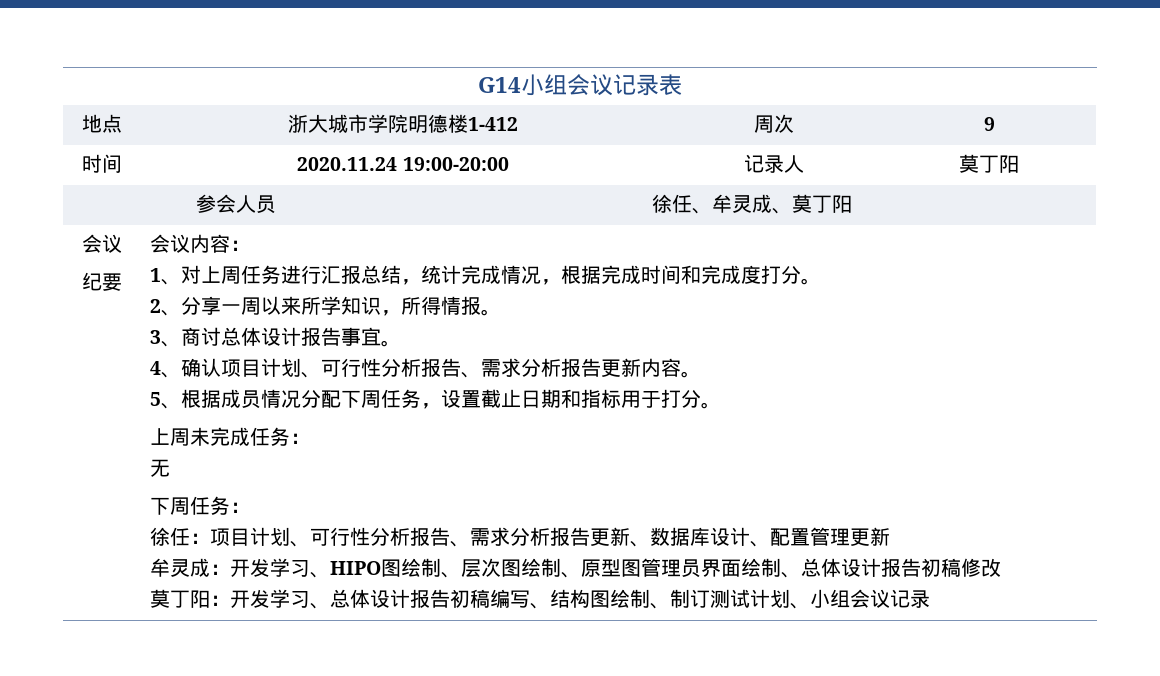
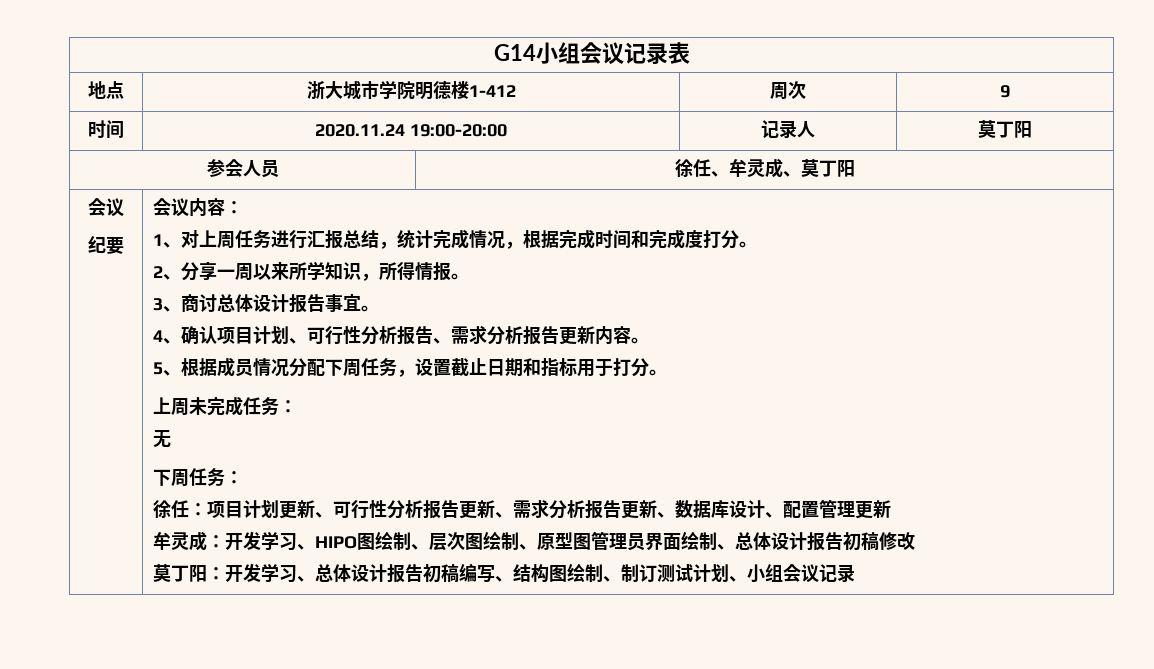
- 徐任：项目计划、可行性分析报告、需求分析报告更新、数据库设计、配置管理更新
+ 徐任：项目计划更新、可行性分析报告更新、需求分析报告更新、数据库设计、配置管理更新

